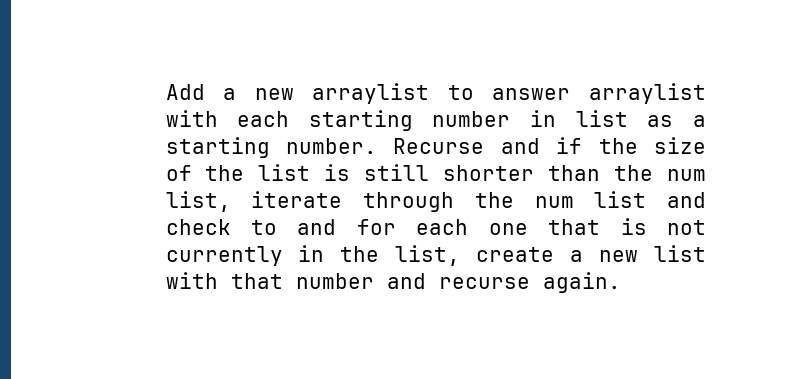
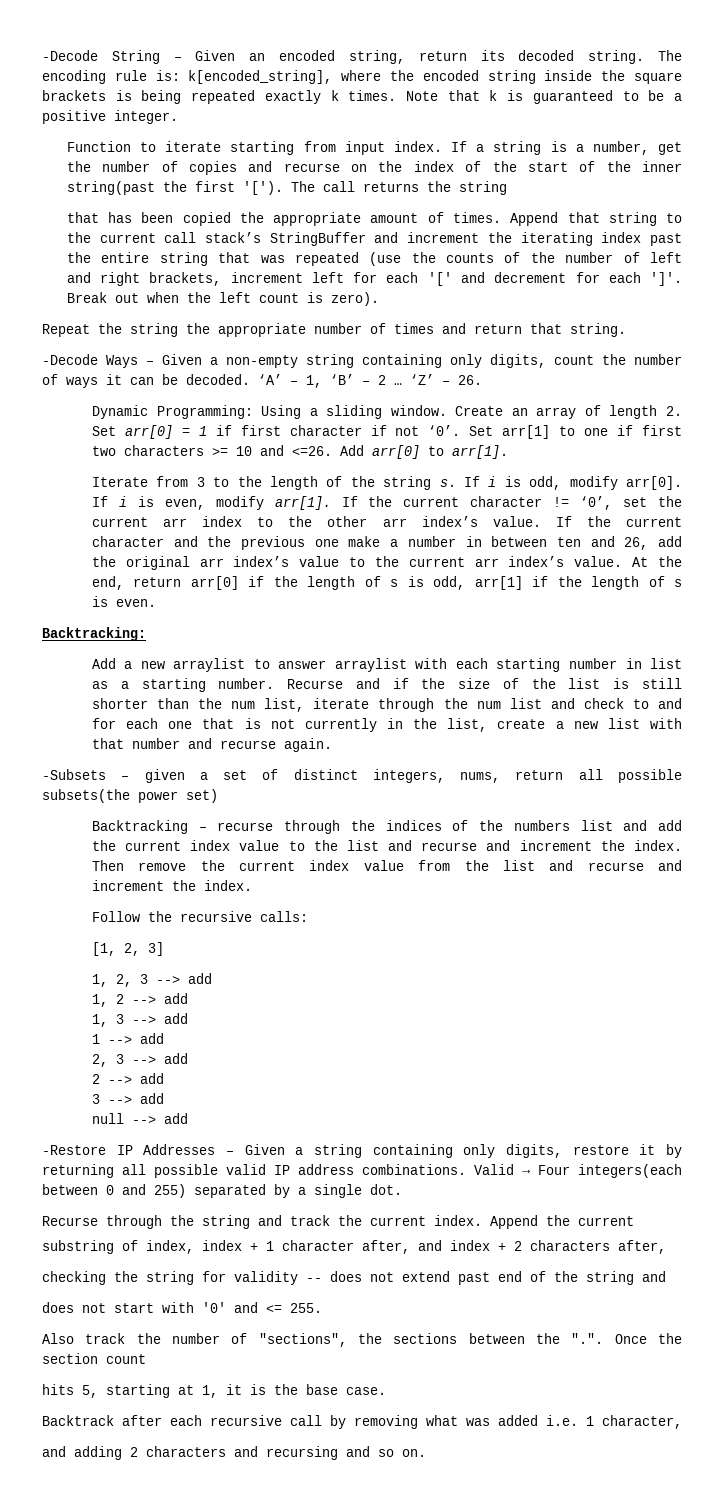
+ -Decode String – Given an encoded string, return its decoded string. The encoding rule is: k[encoded_string], where the encoded string inside the square brackets is being repeated exactly k times. Note that k is guaranteed to be a positive integer.
+ Function to iterate starting from input index. If a string is a number, get the number of copies and recurse on the index of the start of the inner string(past the first '['). The call returns the string
+ that has been copied the appropriate amount of times. Append that string to the current call stack’s StringBuffer and increment the iterating index past the entire string that was repeated (use the counts of the number of left and right brackets, increment left for each '[' and decrement for each ']'. Break out when the left count is zero).
+ Repeat the string the appropriate number of times and return that string.
+ -Decode Ways – Given a non-empty string containing only digits, count the number of ways it can be decoded. ‘A’ – 1, ‘B’ – 2 … ‘Z’ – 26.
+ Dynamic Programming: Using a sliding window. Create an array of length 2. Set arr[0] = 1 if first character if not ‘0’. Set arr[1] to one if first two characters >= 10 and <=26. Add arr[0] to arr[1].
+ Iterate from 3 to the length of the string s. If i is odd, modify arr[0]. If i is even, modify arr[1]. If the current character != ‘0’, set the current arr index to the other arr index’s value. If the current character and the previous one make a number in between ten and 26, add the original arr index’s value to the current arr index’s value. At the end, return arr[0] if the length of s is odd, arr[1] if the length of s is even.
+ Backtracking:
+ -Subsets – given a set of distinct integers, nums, return all possible subsets(the power set)
+ Backtracking – recurse through the indices of the numbers list and add the current index value to the list and recurse and increment the index. Then remove the current index value from the list and recurse and increment the index.
+ Follow the recursive calls:
+ [1, 2, 3]
+ 1, 2, 3 --> add
+ 1, 2 --> add
+ 1, 3 --> add
+ 1 --> add
+ 2, 3 --> add
+ 2 --> add
+ 3 --> add
+ null --> add
+ -Restore IP Addresses – Given a string containing only digits, restore it by returning all possible valid IP address combinations. Valid → Four integers(each between 0 and 255) separated by a single dot.
+ Recurse through the string and track the current index. Append the current
+ substring of index, index + 1 character after, and index + 2 characters after,
+ checking the string for validity -- does not extend past end of the string and
+ does not start with '0' and <= 255.
+ Also track the number of "sections", the sections between the ".". Once the section count
+ hits 5, starting at 1, it is the base case.
+ Backtrack after each recursive call by removing what was added i.e. 1 character,
+ and adding 2 characters and recursing and so on.

